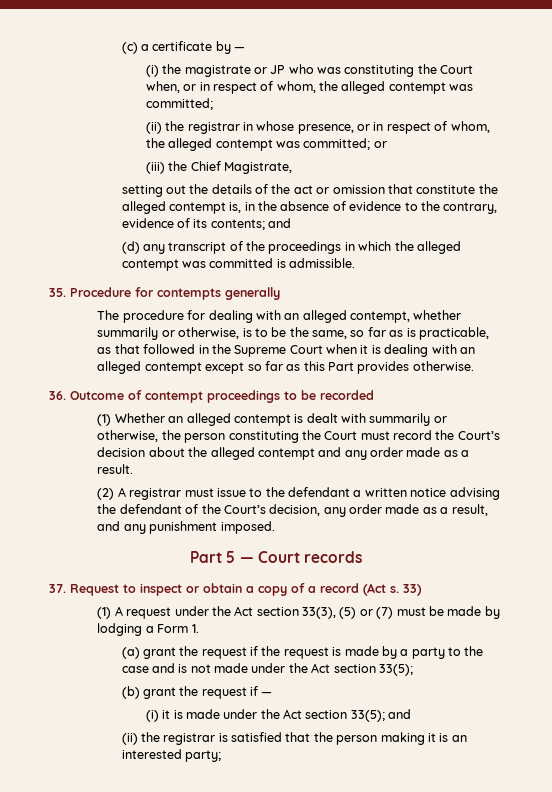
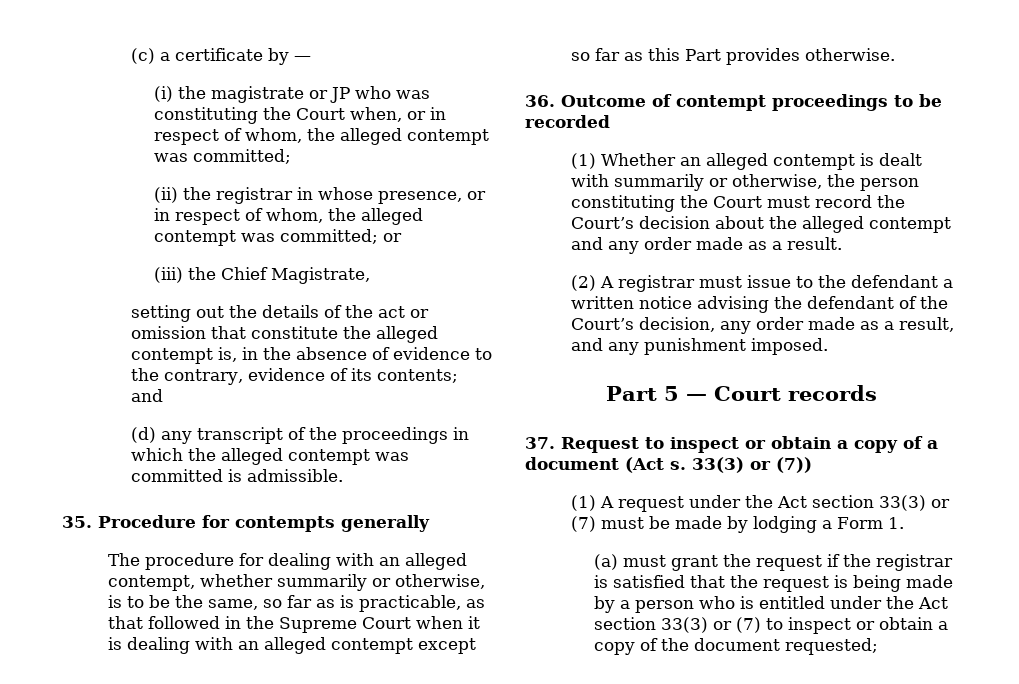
- 37. Request to inspect or obtain a copy of a record (Act s.
+ 37. Request to inspect or obtain a copy of a document (Act s.
- 33)
+ 33(3) or (7))
- (1) A request under the Act section 33(3), (5) or (7) must be made by lodging a Form 1.
+ (1) A request under the Act section 33(3) or (7) must be made by lodging a Form 1.
- (a) grant the request if the request is made by a party to the case and is not made under the Act section 33(5);
- (b) grant the request if —
- (i) it is made under the Act section 33(5); and
- (ii) the registrar is satisfied that the person making it is an interested party;
+ (a) must grant the request if the registrar is satisfied that the request is being made by a person who is entitled under the Act section 33(3) or (7) to inspect or obtain a copy of the document requested;

